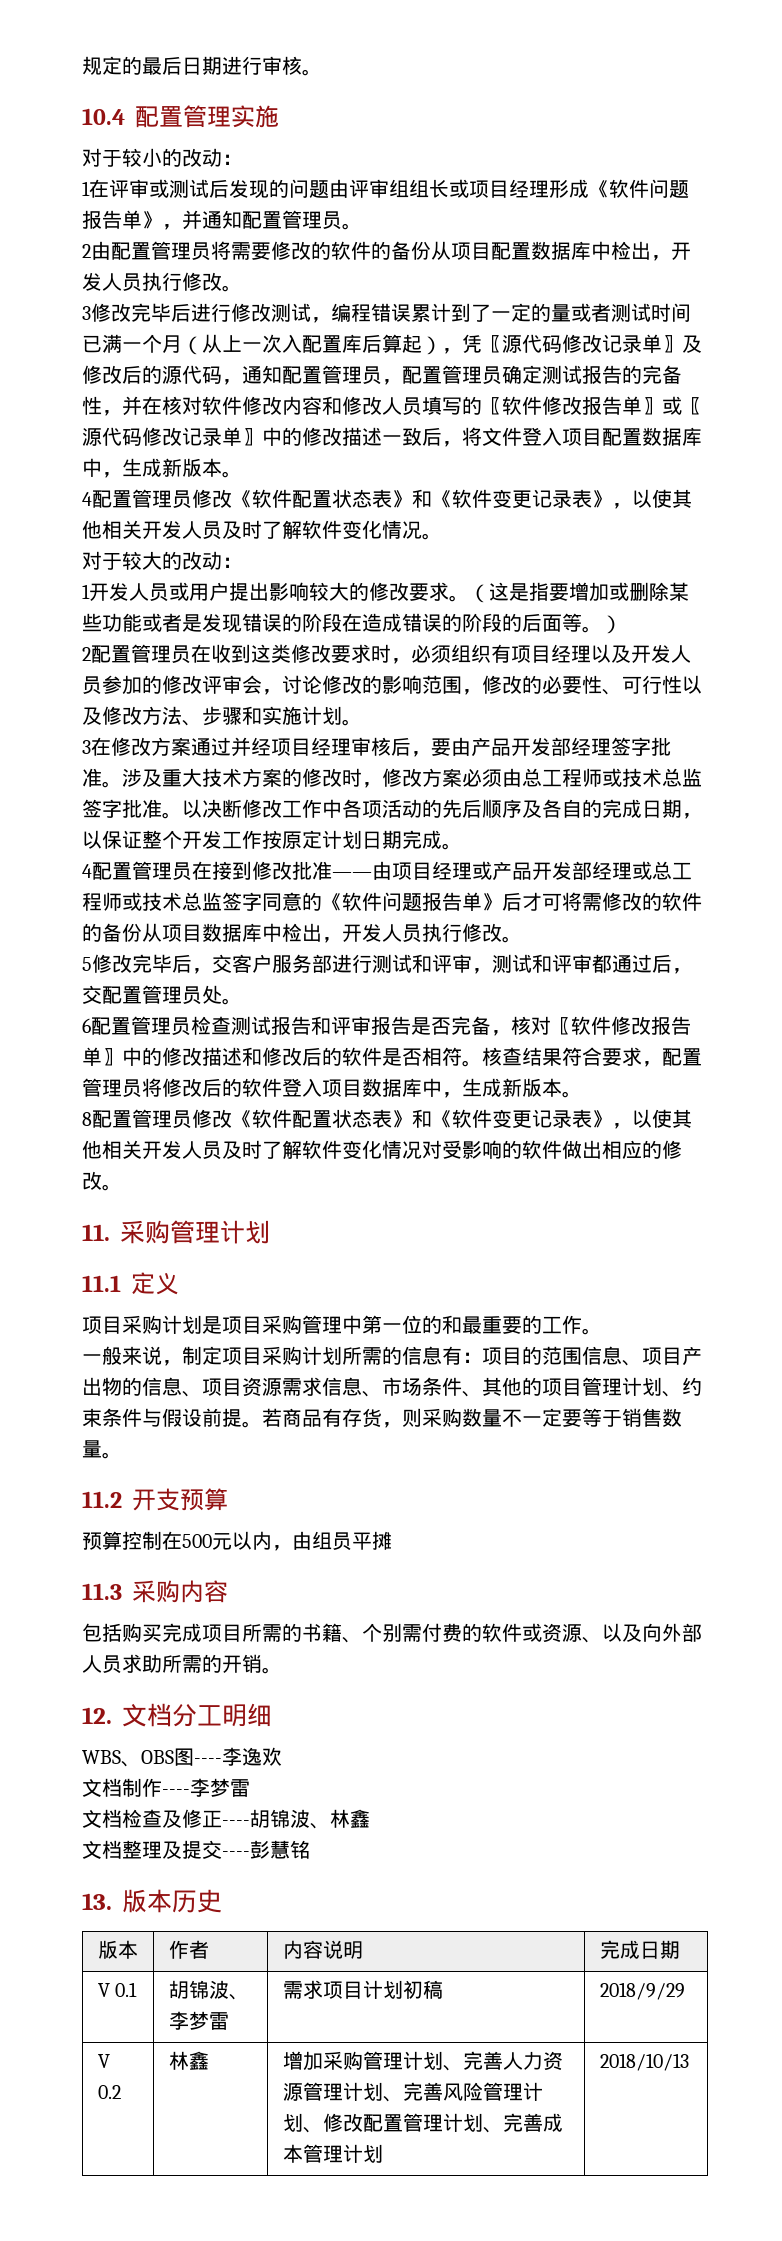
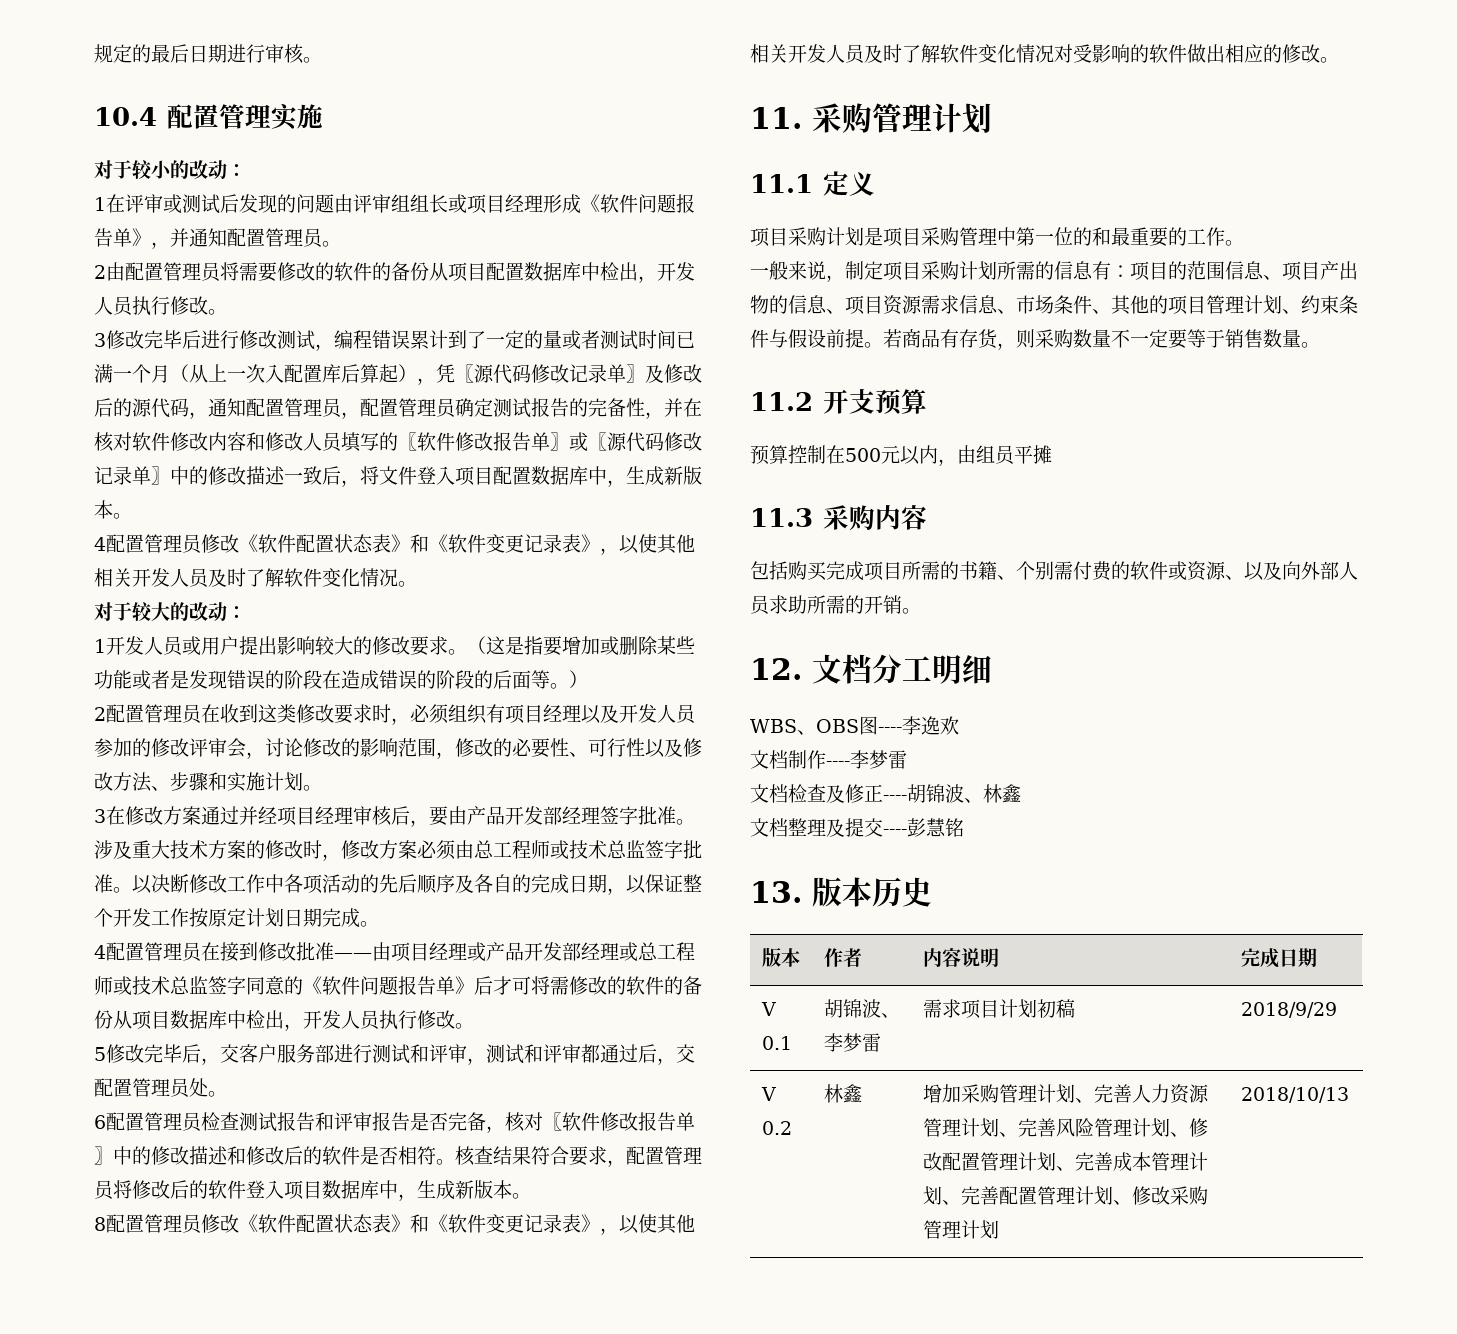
- V 0.2 | 林鑫 | 增加采购管理计划、完善人力资源管理计划、完善风险管理计划、修改配置管理计划、完善成本管理计划 | 2018/10/13
+ V 0.2 | 林鑫 | 增加采购管理计划、完善人力资源管理计划、完善风险管理计划、修改配置管理计划、完善成本管理计划、完善配置管理计划、修改采购管理计划 | 2018/10/13

